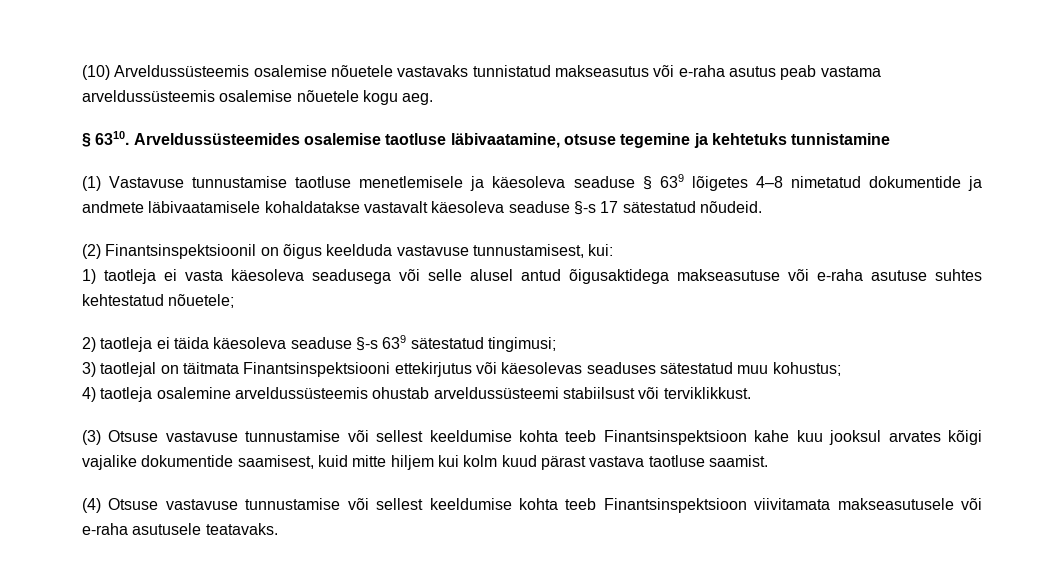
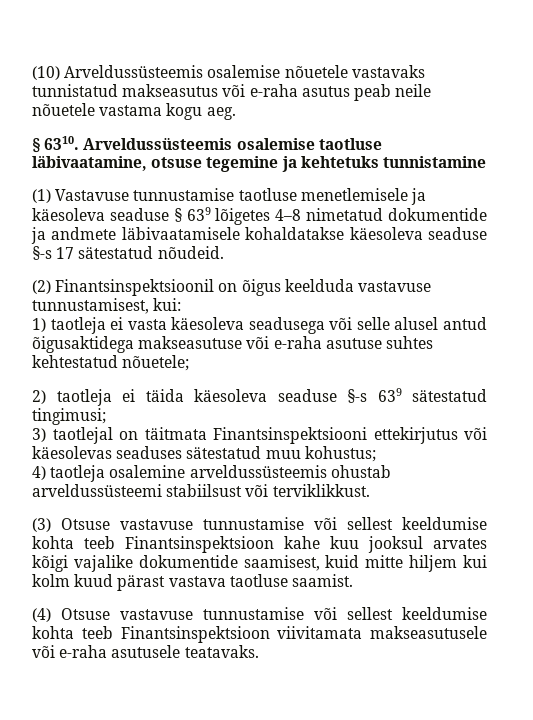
- (10) Arveldussüsteemis osalemise nõuetele vastavaks tunnistatud makseasutus või e-raha asutus peab vastama arveldussüsteemis osalemise nõuetele kogu aeg.
+ (10) Arveldussüsteemis osalemise nõuetele vastavaks tunnistatud makseasutus või e-raha asutus peab neile nõuetele vastama kogu aeg.
- Arveldussüsteemides osalemise taotluse läbivaatamine, otsuse tegemine ja kehtetuks tunnistamine
+ Arveldussüsteemis osalemise taotluse läbivaatamine, otsuse tegemine ja kehtetuks tunnistamine
- (1) Vastavuse tunnustamise taotluse menetlemisele ja käesoleva seaduse § 639 lõigetes 4–8 nimetatud dokumentide ja andmete läbivaatamisele kohaldatakse vastavalt käesoleva seaduse §-s 17 sätestatud nõudeid.
+ (1) Vastavuse tunnustamise taotluse menetlemisele ja käesoleva seaduse § 639 lõigetes 4–8 nimetatud dokumentide ja andmete läbivaatamisele kohaldatakse käesoleva seaduse §-s 17 sätestatud nõudeid.

